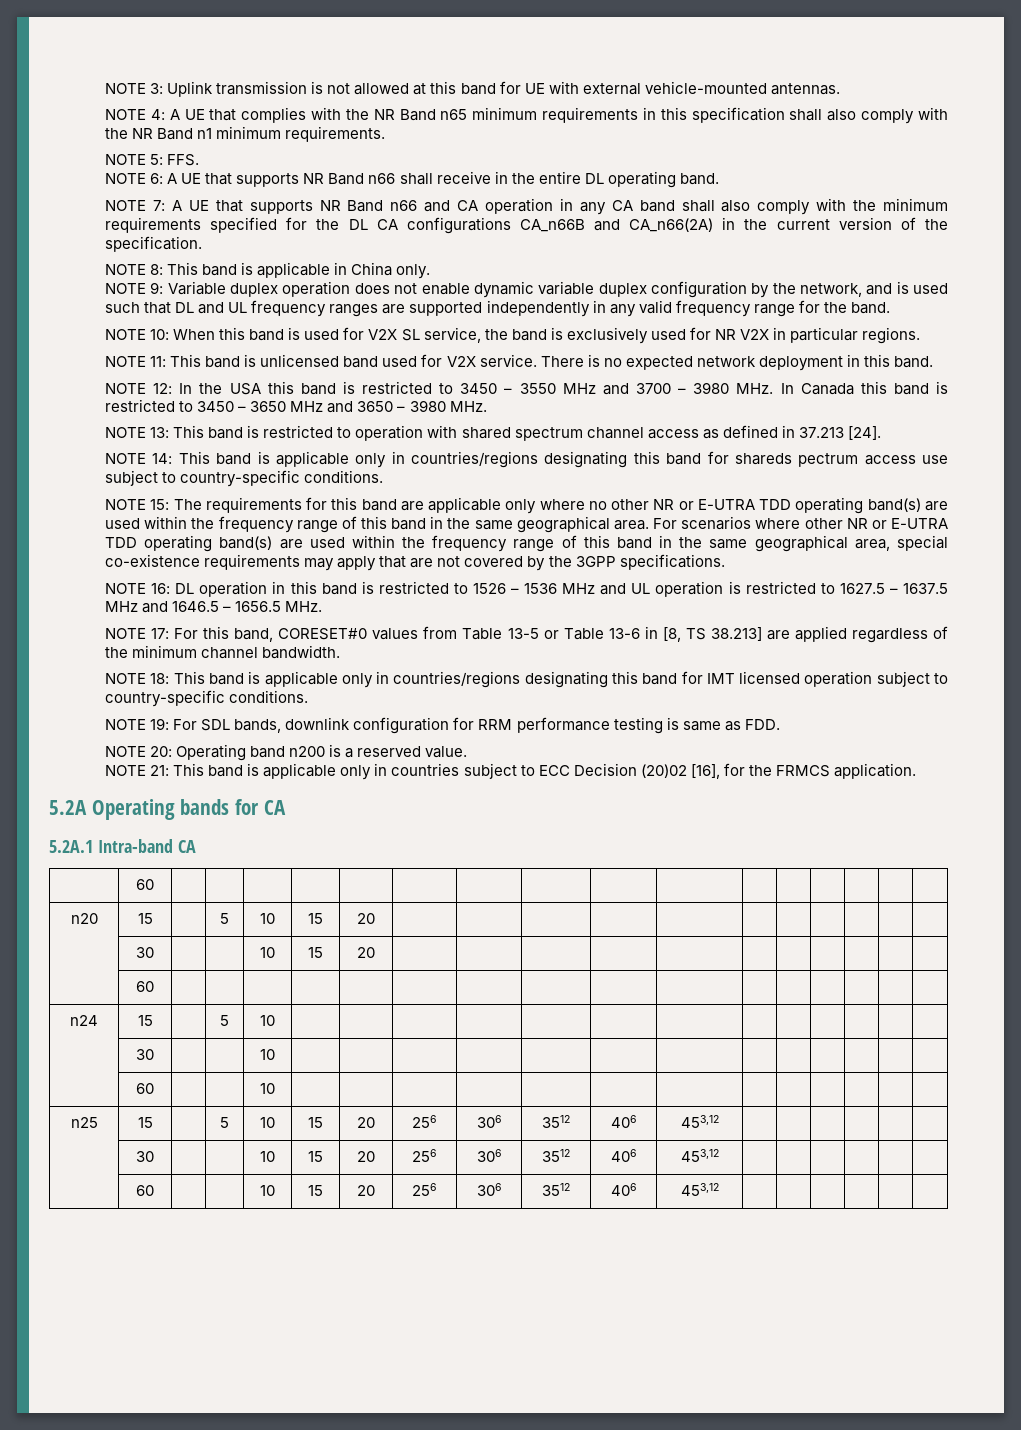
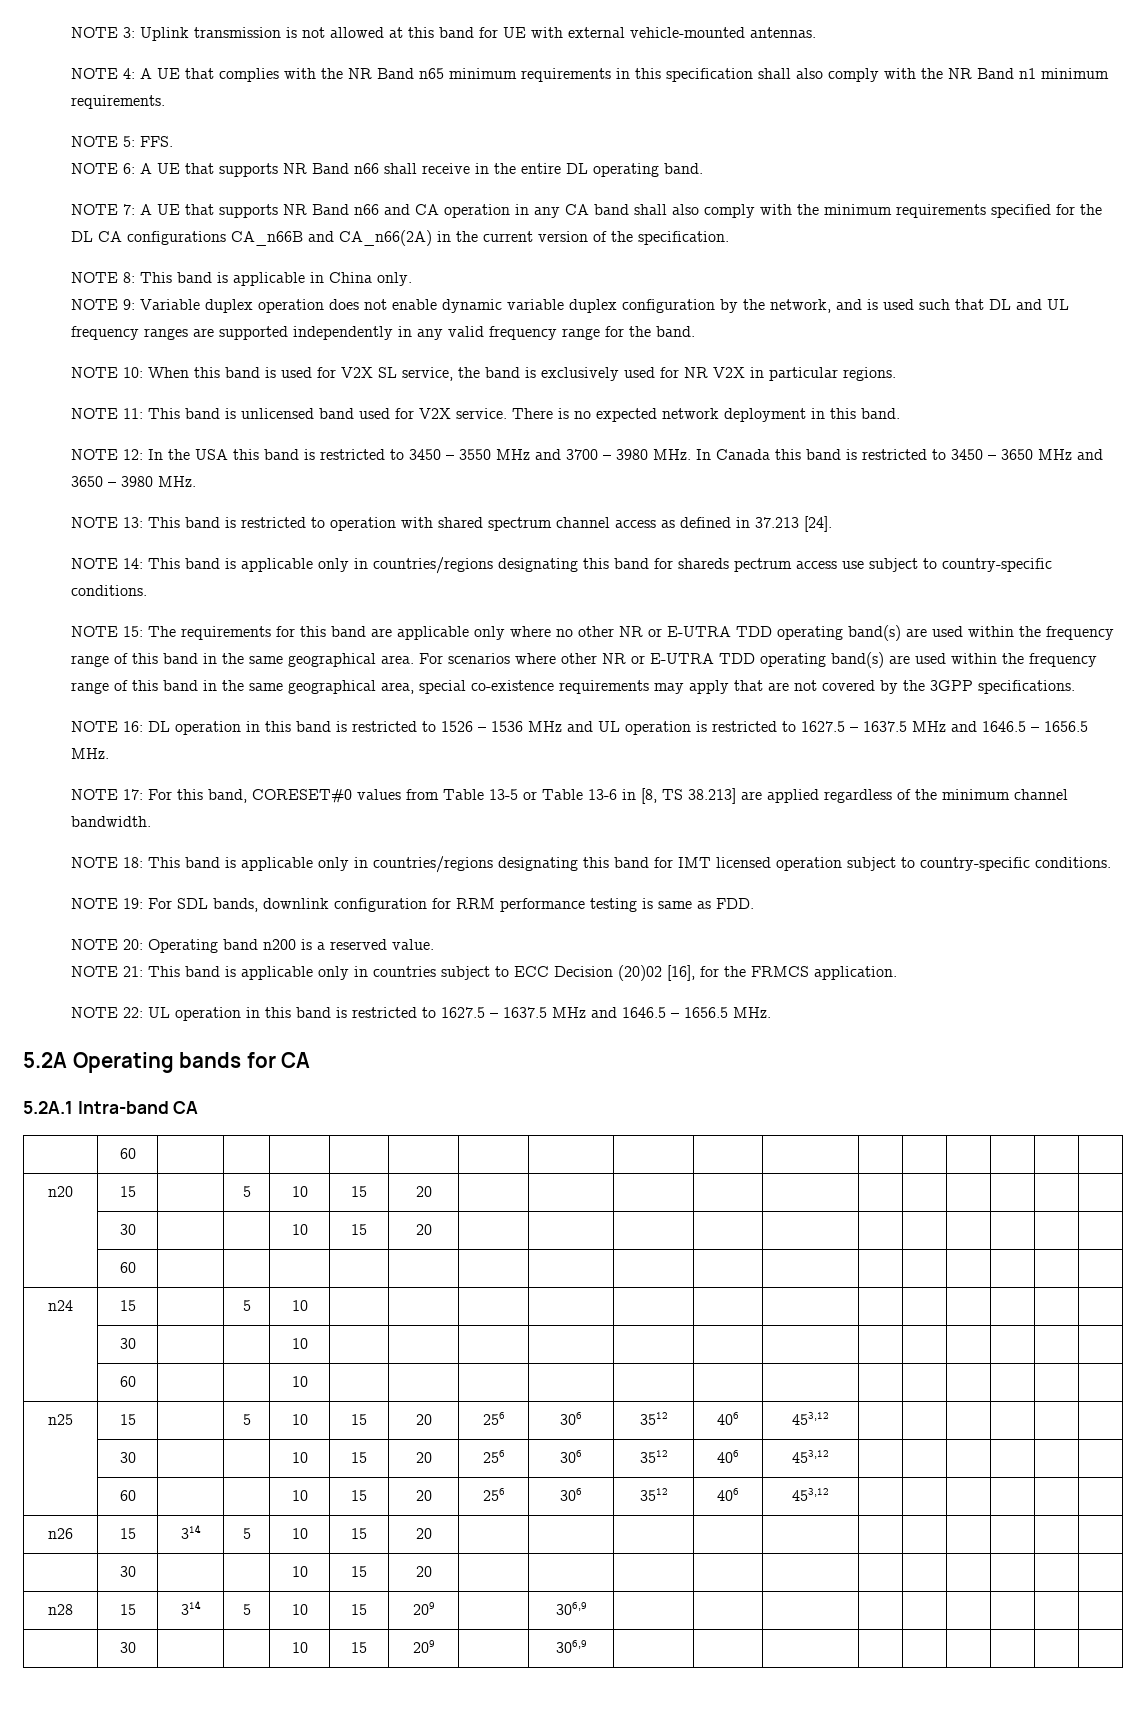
+ NOTE 22: UL operation in this band is restricted to 1627.5 – 1637.5 MHz and 1646.5 – 1656.5 MHz.
+ n26 | 15 | 314 | 5 | 10 | 15 | 20 | | | | | | | | | | |
+ | 30 | | | 10 | 15 | 20 | | | | | | | | | | |
+ n28 | 15 | 314 | 5 | 10 | 15 | 209 | | 306,9 | | | | | | | | |
+ | 30 | | | 10 | 15 | 209 | | 306,9 | | | | | | | | |

